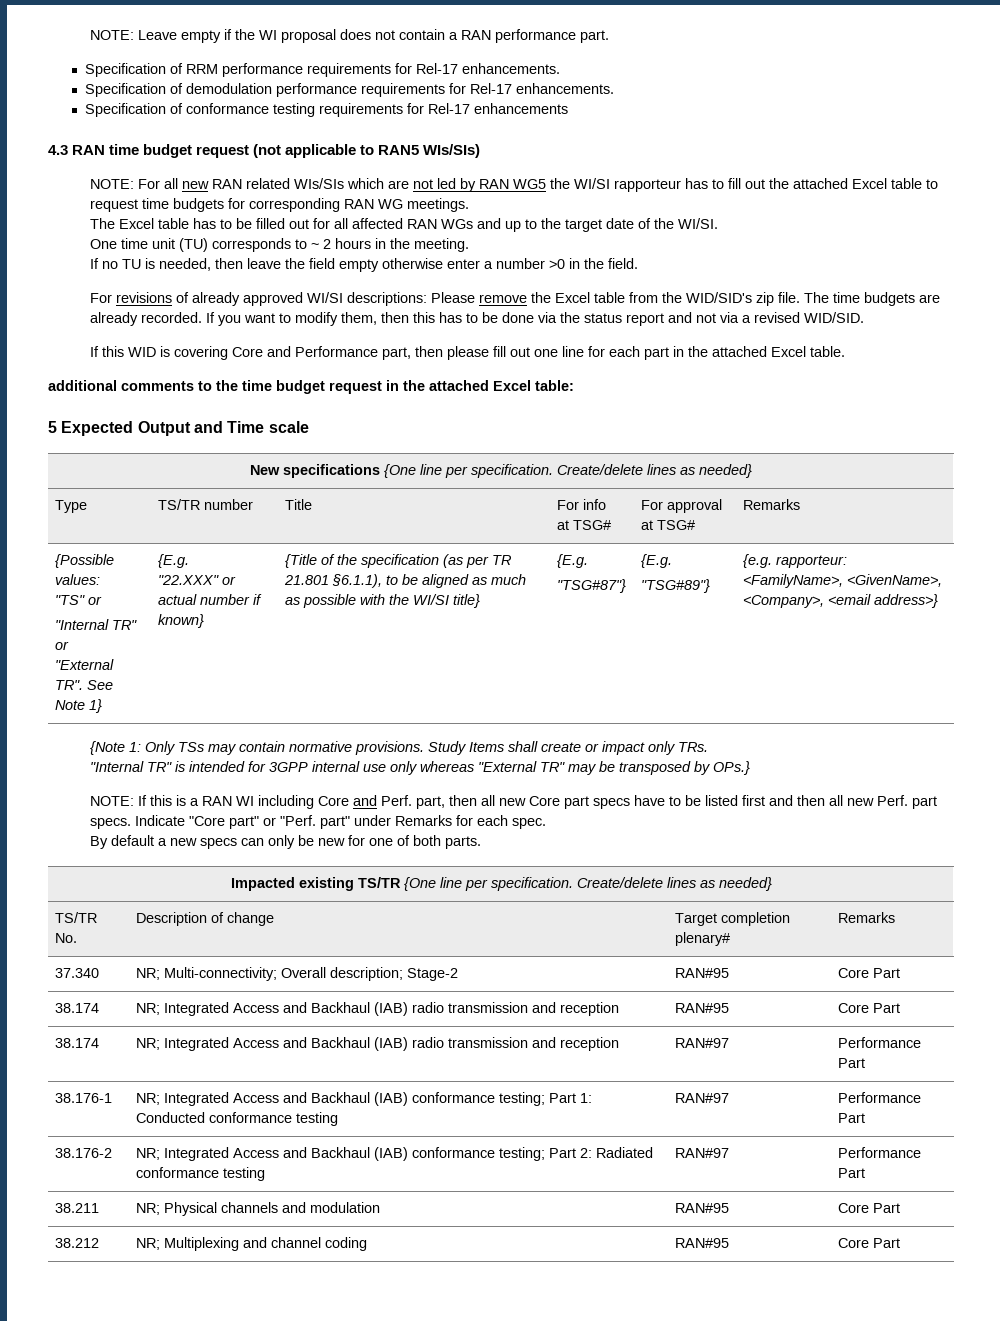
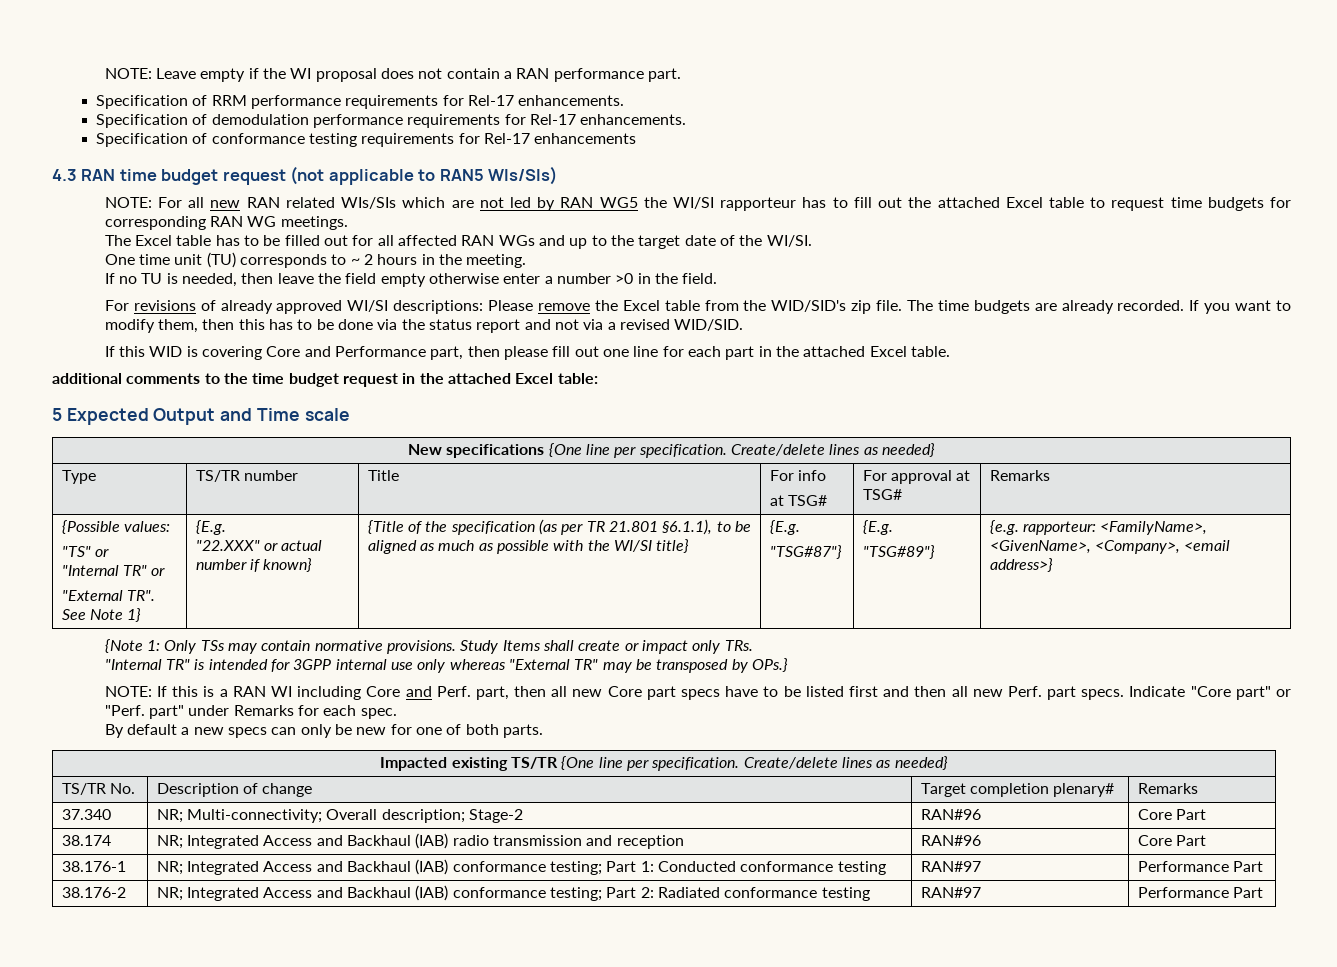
- 37.340 | NR; Multi-connectivity; Overall description; Stage-2 | RAN#95 | Core Part
+ 37.340 | NR; Multi-connectivity; Overall description; Stage-2 | RAN#96 | Core Part
- 38.174 | NR; Integrated Access and Backhaul (IAB) radio transmission and reception | RAN#95 | Core Part
- 38.174 | NR; Integrated Access and Backhaul (IAB) radio transmission and reception | RAN#97 | Performance Part
+ 38.174 | NR; Integrated Access and Backhaul (IAB) radio transmission and reception | RAN#96 | Core Part
- 38.211 | NR; Physical channels and modulation | RAN#95 | Core Part
- 38.212 | NR; Multiplexing and channel coding | RAN#95 | Core Part

